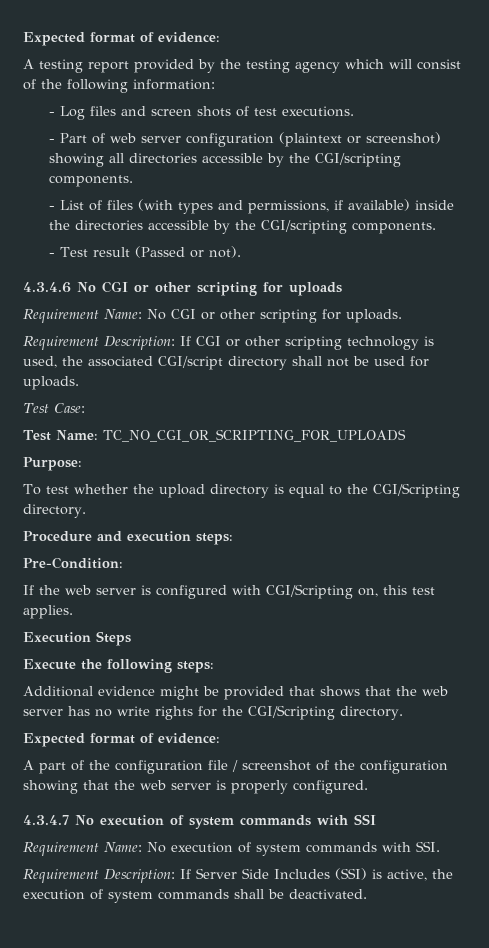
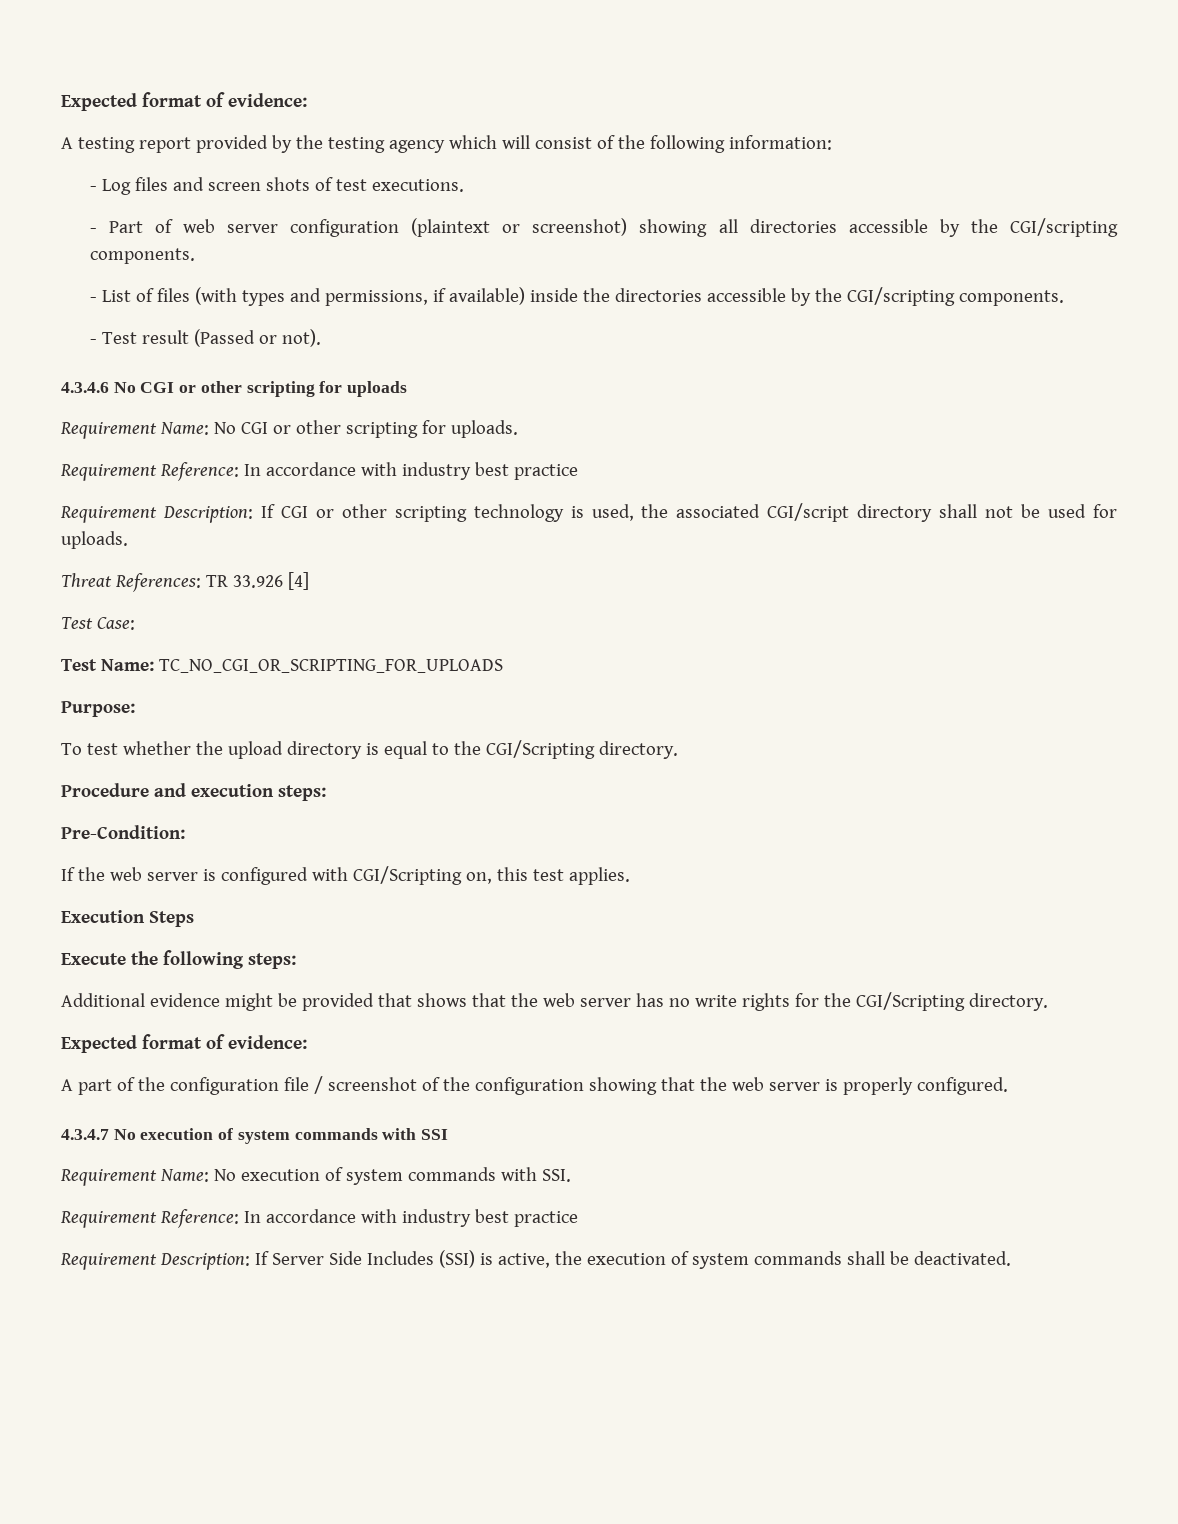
  Requirement Name: No CGI or other scripting for uploads.
+ Requirement Reference: In accordance with industry best practice
+ Threat References: TR 33.926 [4]
  Requirement Name: No execution of system commands with SSI.
+ Requirement Reference: In accordance with industry best practice

